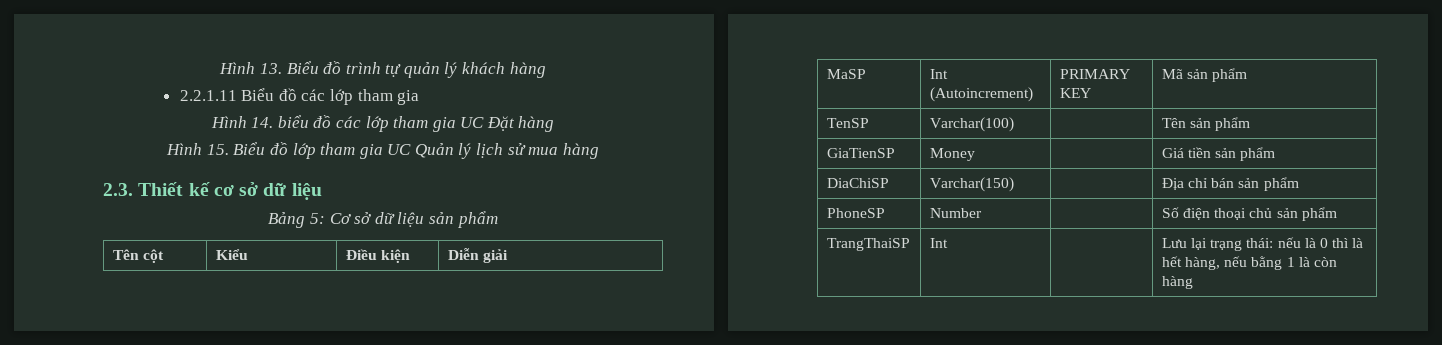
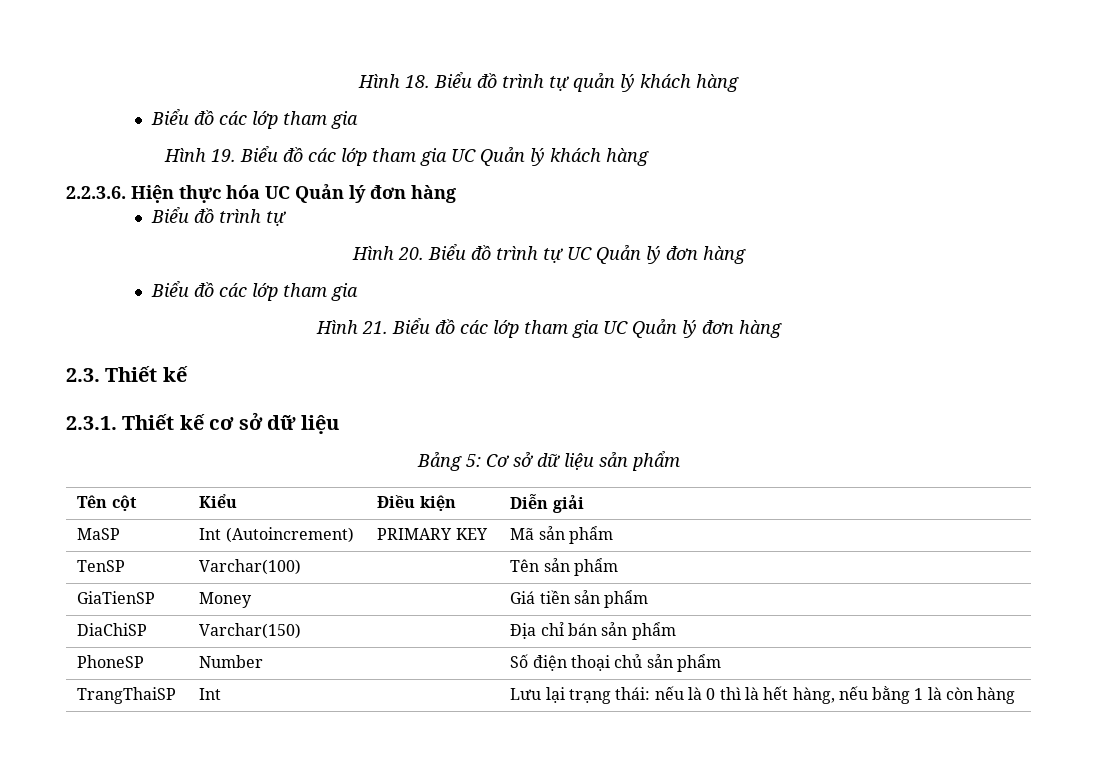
- Hình 13. Biểu đồ trình tự quản lý khách hàng
- 2.2.1.11 Biểu đồ các lớp tham gia
- Hình 14. biểu đồ các lớp tham gia UC Đặt hàng
- Hình 15. Biểu đồ lớp tham gia UC Quản lý lịch sử mua hàng
+ Hình 18. Biểu đồ trình tự quản lý khách hàng
+ Biểu đồ các lớp tham gia
+ Hình 19. Biểu đồ các lớp tham gia UC Quản lý khách hàng
+ 2.2.3.6. Hiện thực hóa UC Quản lý đơn hàng
+ Biểu đồ trình tự
+ Hình 20. Biểu đồ trình tự UC Quản lý đơn hàng
+ Biểu đồ các lớp tham gia
+ Hình 21. Biểu đồ các lớp tham gia UC Quản lý đơn hàng
- 2.3. Thiết kế cơ sở dữ liệu
+ 2.3. Thiết kế
+ 2.3.1. Thiết kế cơ sở dữ liệu

